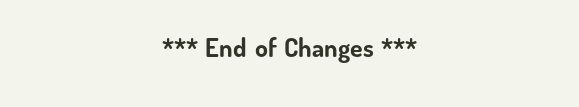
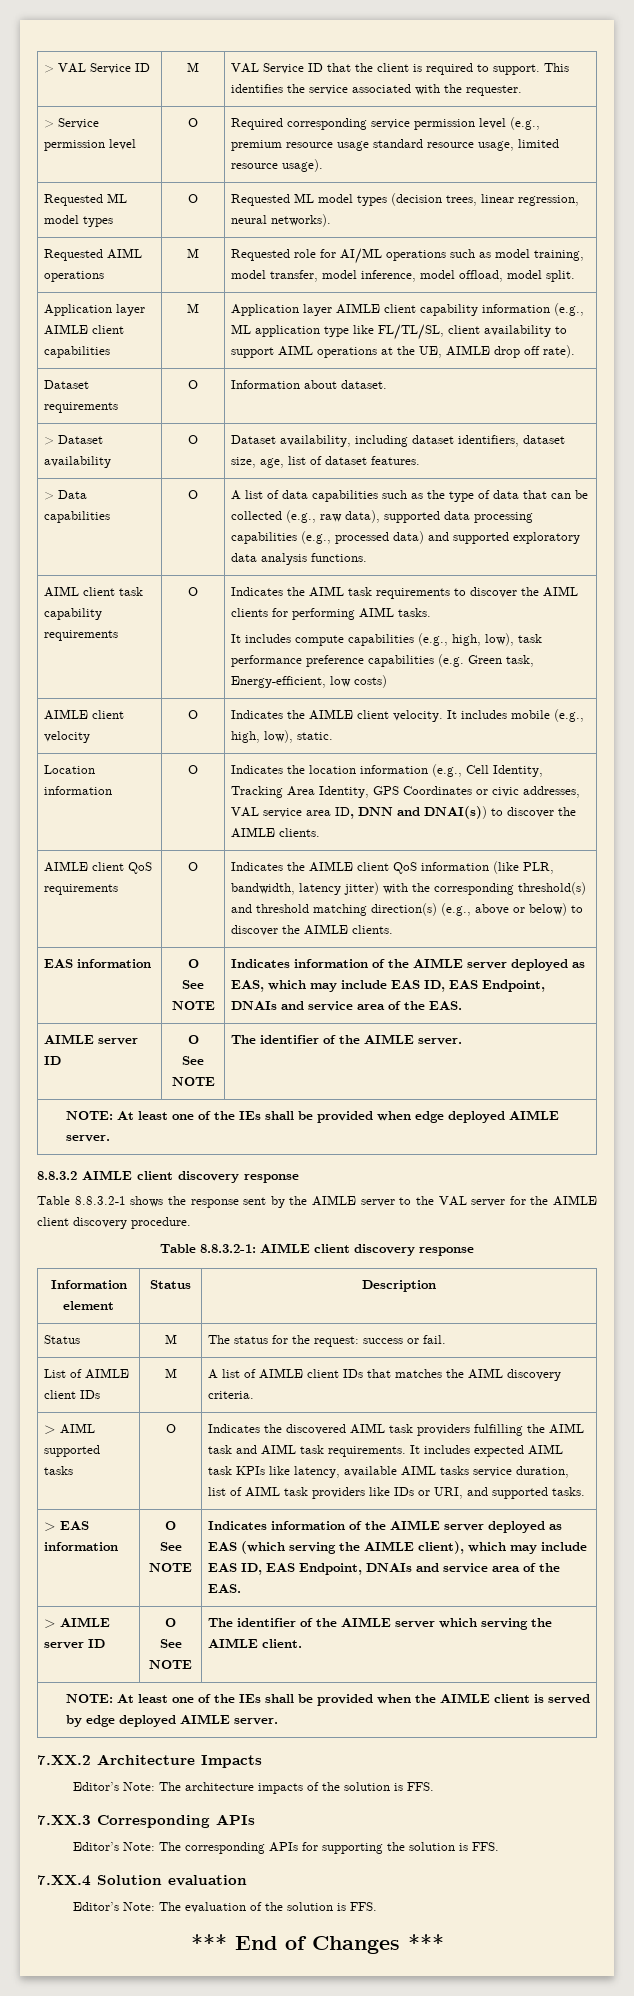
+ > VAL Service ID | M | VAL Service ID that the client is required to support. This identifies the service associated with the requester.
+ > Service permission level | O | Required corresponding service permission level (e.g., premium resource usage standard resource usage, limited resource usage).
+ Requested ML model types | O | Requested ML model types (decision trees, linear regression, neural networks).
+ Requested AIML operations | M | Requested role for AI/ML operations such as model training, model transfer, model inference, model offload, model split.
+ Application layer AIMLE client capabilities | M | Application layer AIMLE client capability information (e.g., ML application type like FL/TL/SL, client availability to support AIML operations at the UE, AIMLE drop off rate).
+ Dataset requirements | O | Information about dataset.
+ > Dataset availability | O | Dataset availability, including dataset identifiers, dataset size, age, list of dataset features.
+ > Data capabilities | O | A list of data capabilities such as the type of data that can be collected (e.g., raw data), supported data processing capabilities (e.g., processed data) and supported exploratory data analysis functions.
+ AIML client task capability requirements | O | Indicates the AIML task requirements to discover the AIML clients for performing AIML tasks.
+ It includes compute capabilities (e.g., high, low), task performance preference capabilities (e.g. Green task, Energy-efficient, low costs)
+ AIMLE client velocity | O | Indicates the AIMLE client velocity. It includes mobile (e.g., high, low), static.
+ Location information | O | Indicates the location information (e.g., Cell Identity, Tracking Area Identity, GPS Coordinates or civic addresses, VAL service area ID, DNN and DNAI(s)) to discover the AIMLE clients.
+ AIMLE client QoS requirements | O | Indicates the AIMLE client QoS information (like PLR, bandwidth, latency jitter) with the corresponding threshold(s) and threshold matching direction(s) (e.g., above or below) to discover the AIMLE clients.
+ EAS information | O
+ See NOTE | Indicates information of the AIMLE server deployed as EAS, which may include EAS ID, EAS Endpoint, DNAIs and service area of the EAS.
+ AIMLE server ID | O
+ See NOTE | The identifier of the AIMLE server.
+ NOTE: At least one of the IEs shall be provided when edge deployed AIMLE server.
+ 8.8.3.2 AIMLE client discovery response
+ Table 8.8.3.2-1 shows the response sent by the AIMLE server to the VAL server for the AIMLE client discovery procedure.
+ Table 8.8.3.2-1: AIMLE client discovery response
+ Information element | Status | Description
+ Status | M | The status for the request: success or fail.
+ List of AIMLE client IDs | M | A list of AIMLE client IDs that matches the AIML discovery criteria.
+ > AIML supported tasks | O | Indicates the discovered AIML task providers fulfilling the AIML task and AIML task requirements. It includes expected AIML task KPIs like latency, available AIML tasks service duration, list of AIML task providers like IDs or URI, and supported tasks.
+ > EAS information | O
+ See NOTE | Indicates information of the AIMLE server deployed as EAS (which serving the AIMLE client), which may include EAS ID, EAS Endpoint, DNAIs and service area of the EAS.
+ > AIMLE server ID | O
+ See NOTE | The identifier of the AIMLE server which serving the AIMLE client.
+ NOTE: At least one of the IEs shall be provided when the AIMLE client is served by edge deployed AIMLE server.
+ 7.XX.2 Architecture Impacts
+ Editor’s Note: The architecture impacts of the solution is FFS.
+ 7.XX.3 Corresponding APIs
+ Editor’s Note: The corresponding APIs for supporting the solution is FFS.
+ 7.XX.4 Solution evaluation
+ Editor’s Note: The evaluation of the solution is FFS.

